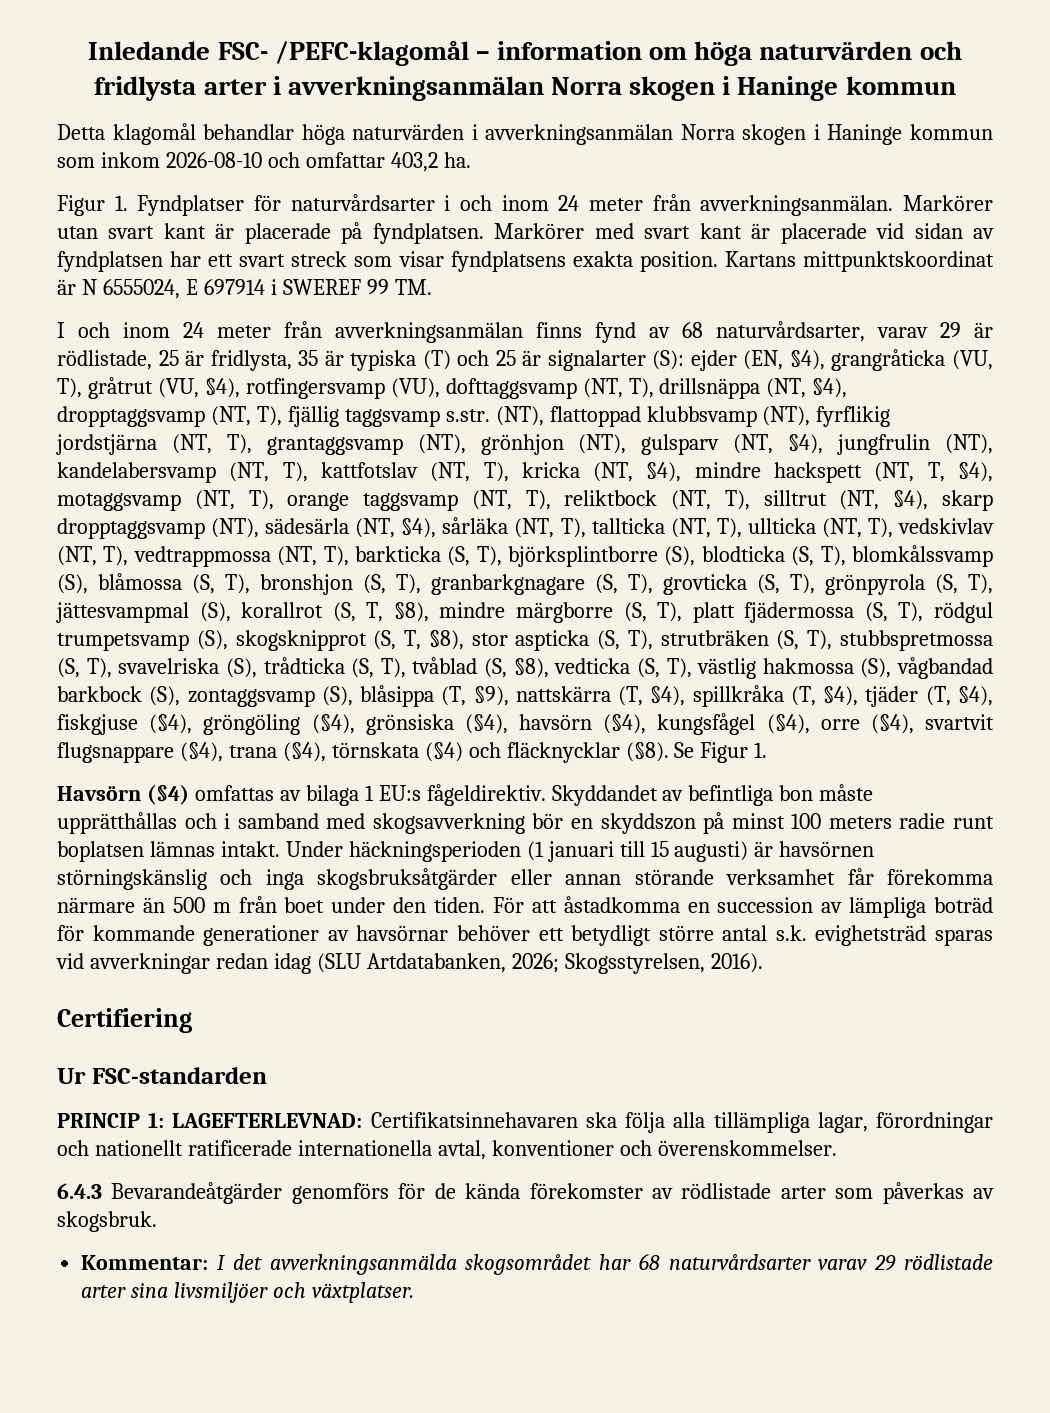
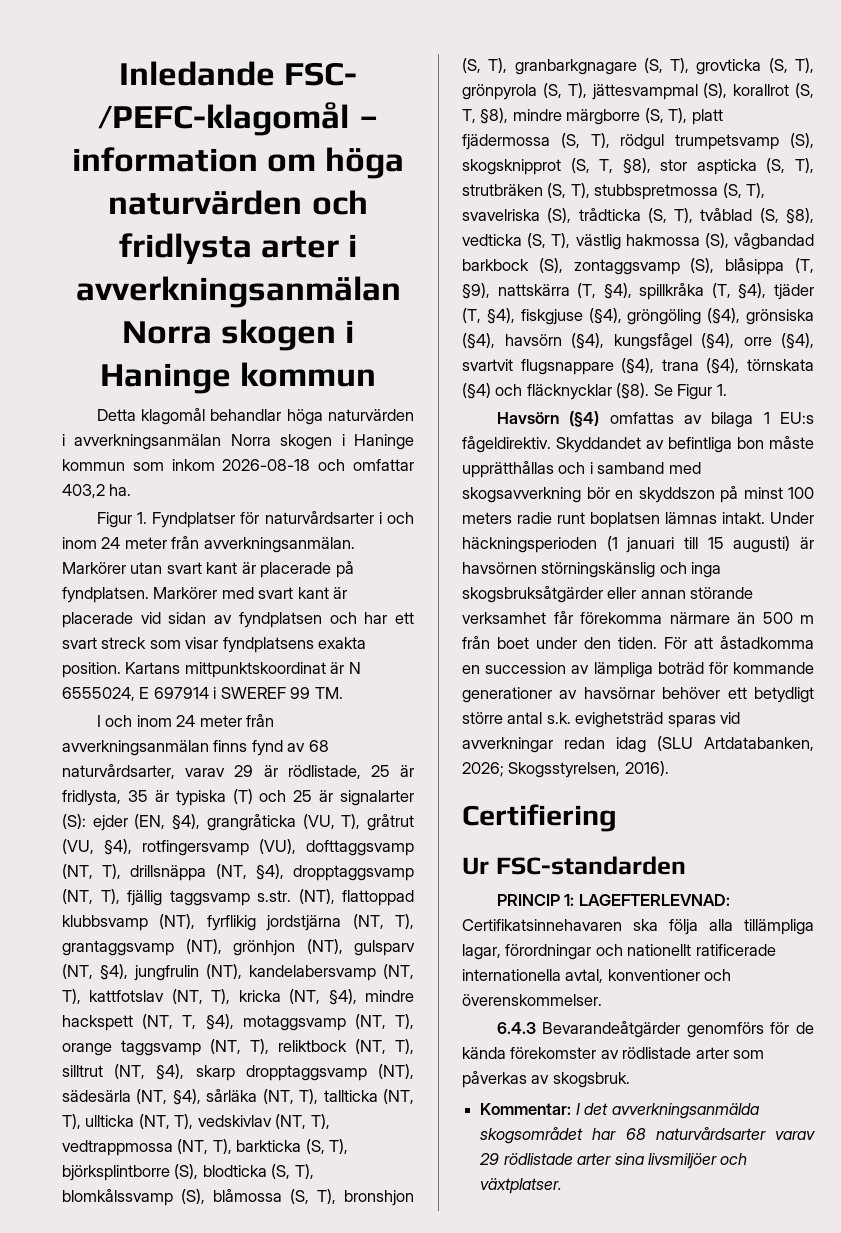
- Detta klagomål behandlar höga naturvärden i avverkningsanmälan Norra skogen i Haninge kommun som inkom 2026-08-10 och omfattar 403,2 ha.
+ Detta klagomål behandlar höga naturvärden i avverkningsanmälan Norra skogen i Haninge kommun som inkom 2026-08-18 och omfattar 403,2 ha.
- Markörer med svart kant är placerade vid sidan av fyndplatsen har ett svart streck som visar fyndplatsens exakta position.
+ Markörer med svart kant är placerade vid sidan av fyndplatsen och har ett svart streck som visar fyndplatsens exakta position.

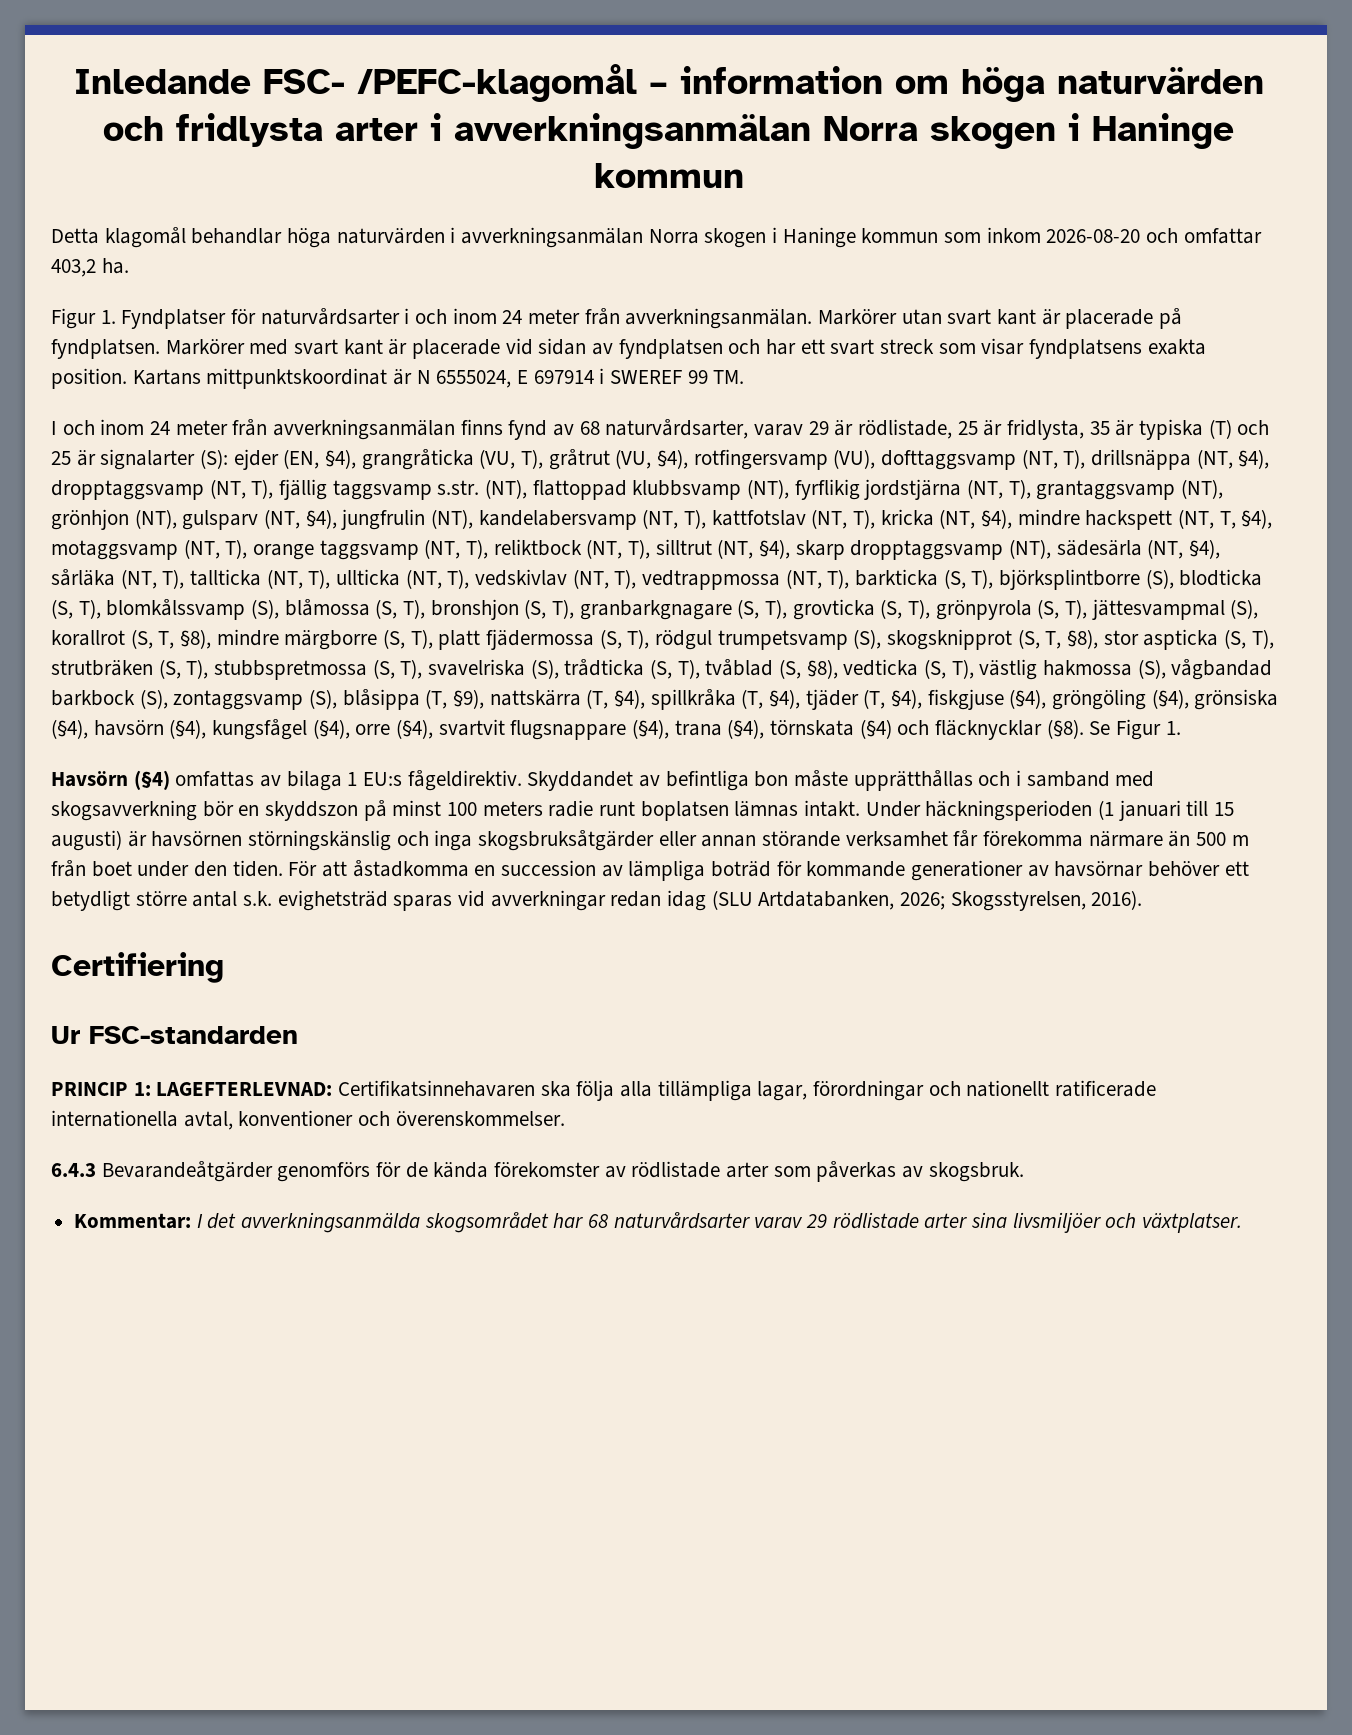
- Detta klagomål behandlar höga naturvärden i avverkningsanmälan Norra skogen i Haninge kommun som inkom 2026-08-18 och omfattar 403,2 ha.
+ Detta klagomål behandlar höga naturvärden i avverkningsanmälan Norra skogen i Haninge kommun som inkom 2026-08-20 och omfattar 403,2 ha.

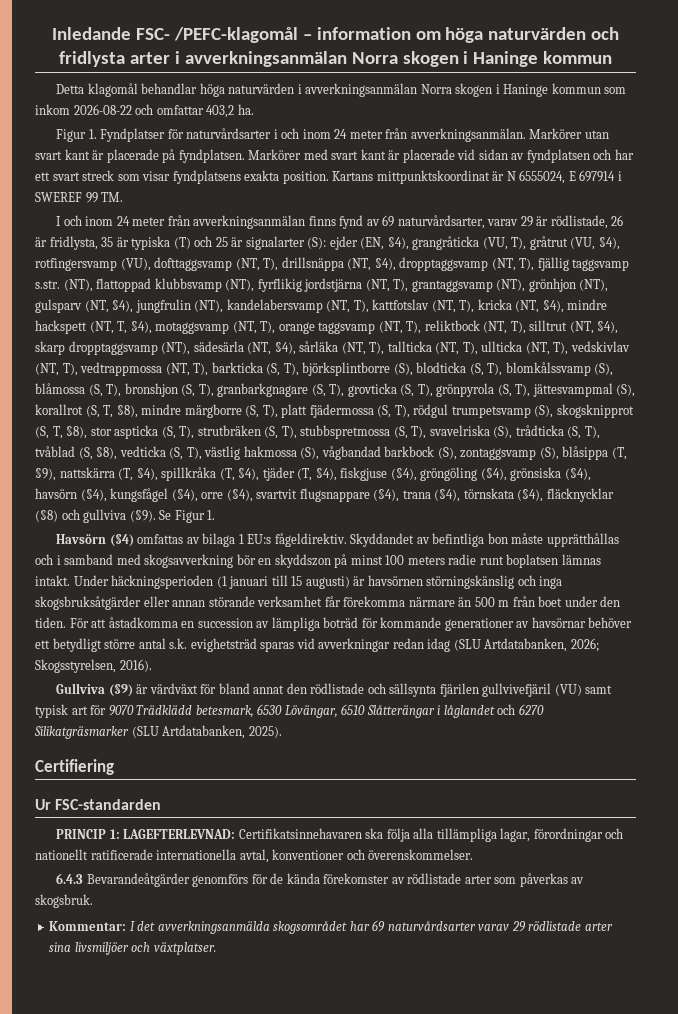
- Detta klagomål behandlar höga naturvärden i avverkningsanmälan Norra skogen i Haninge kommun som inkom 2026-08-20 och omfattar 403,2 ha.
+ Detta klagomål behandlar höga naturvärden i avverkningsanmälan Norra skogen i Haninge kommun som inkom 2026-08-22 och omfattar 403,2 ha.
- I och inom 24 meter från avverkningsanmälan finns fynd av 68 naturvårdsarter, varav 29 är rödlistade, 25 är fridlysta, 35 är typiska (T) och 25 är signalarter (S):
+ I och inom 24 meter från avverkningsanmälan finns fynd av 69 naturvårdsarter, varav 29 är rödlistade, 26 är fridlysta, 35 är typiska (T) och 25 är signalarter (S):
- ejder (EN, §4), grangråticka (VU, T), gråtrut (VU, §4), rotfingersvamp (VU), dofttaggsvamp (NT, T), drillsnäppa (NT, §4), dropptaggsvamp (NT, T), fjällig taggsvamp s.str. (NT), flattoppad klubbsvamp (NT), fyrflikig jordstjärna (NT, T), grantaggsvamp (NT), grönhjon (NT), gulsparv (NT, §4), jungfrulin (NT), kandelabersvamp (NT, T), kattfotslav (NT, T), kricka (NT, §4), mindre hackspett (NT, T, §4), motaggsvamp (NT, T), orange taggsvamp (NT, T), reliktbock (NT, T), silltrut (NT, §4), skarp dropptaggsvamp (NT), sädesärla (NT, §4), sårläka (NT, T), tallticka (NT, T), ullticka (NT, T), vedskivlav (NT, T), vedtrappmossa (NT, T), barkticka (S, T), björksplintborre (S), blodticka (S, T), blomkålssvamp (S), blåmossa (S, T), bronshjon (S, T), granbarkgnagare (S, T), grovticka (S, T), grönpyrola (S, T), jättesvampmal (S), korallrot (S, T, §8), mindre märgborre (S, T), platt fjädermossa (S, T), rödgul trumpetsvamp (S), skogsknipprot (S, T, §8), stor aspticka (S, T), strutbräken (S, T), stubbspretmossa (S, T), svavelriska (S), trådticka (S, T), tvåblad (S, §8), vedticka (S, T), västlig hakmossa (S), vågbandad barkbock (S), zontaggsvamp (S), blåsippa (T, §9), nattskärra (T, §4), spillkråka (T, §4), tjäder (T, §4), fiskgjuse (§4), gröngöling (§4), grönsiska (§4), havsörn (§4), kungsfågel (§4), orre (§4), svartvit flugsnappare (§4), trana (§4), törnskata (§4) och fläcknycklar (§8).
+ ejder (EN, §4), grangråticka (VU, T), gråtrut (VU, §4), rotfingersvamp (VU), dofttaggsvamp (NT, T), drillsnäppa (NT, §4), dropptaggsvamp (NT, T), fjällig taggsvamp s.str. (NT), flattoppad klubbsvamp (NT), fyrflikig jordstjärna (NT, T), grantaggsvamp (NT), grönhjon (NT), gulsparv (NT, §4), jungfrulin (NT), kandelabersvamp (NT, T), kattfotslav (NT, T), kricka (NT, §4), mindre hackspett (NT, T, §4), motaggsvamp (NT, T), orange taggsvamp (NT, T), reliktbock (NT, T), silltrut (NT, §4), skarp dropptaggsvamp (NT), sädesärla (NT, §4), sårläka (NT, T), tallticka (NT, T), ullticka (NT, T), vedskivlav (NT, T), vedtrappmossa (NT, T), barkticka (S, T), björksplintborre (S), blodticka (S, T), blomkålssvamp (S), blåmossa (S, T), bronshjon (S, T), granbarkgnagare (S, T), grovticka (S, T), grönpyrola (S, T), jättesvampmal (S), korallrot (S, T, §8), mindre märgborre (S, T), platt fjädermossa (S, T), rödgul trumpetsvamp (S), skogsknipprot (S, T, §8), stor aspticka (S, T), strutbräken (S, T), stubbspretmossa (S, T), svavelriska (S), trådticka (S, T), tvåblad (S, §8), vedticka (S, T), västlig hakmossa (S), vågbandad barkbock (S), zontaggsvamp (S), blåsippa (T, §9), nattskärra (T, §4), spillkråka (T, §4), tjäder (T, §4), fiskgjuse (§4), gröngöling (§4), grönsiska (§4), havsörn (§4), kungsfågel (§4), orre (§4), svartvit flugsnappare (§4), trana (§4), törnskata (§4), fläcknycklar (§8) och gullviva (§9).
+ Gullviva (§9) är värdväxt för bland annat den rödlistade och sällsynta fjärilen gullvivefjäril (VU) samt typisk art för 9070 Trädklädd betesmark, 6530 Lövängar, 6510 Slåtterängar i låglandet och 6270 Silikatgräsmarker (SLU Artdatabanken, 2025).
- Kommentar: I det avverkningsanmälda skogsområdet har 68 naturvårdsarter varav 29 rödlistade arter sina livsmiljöer och växtplatser.
+ Kommentar: I det avverkningsanmälda skogsområdet har 69 naturvårdsarter varav 29 rödlistade arter sina livsmiljöer och växtplatser.

